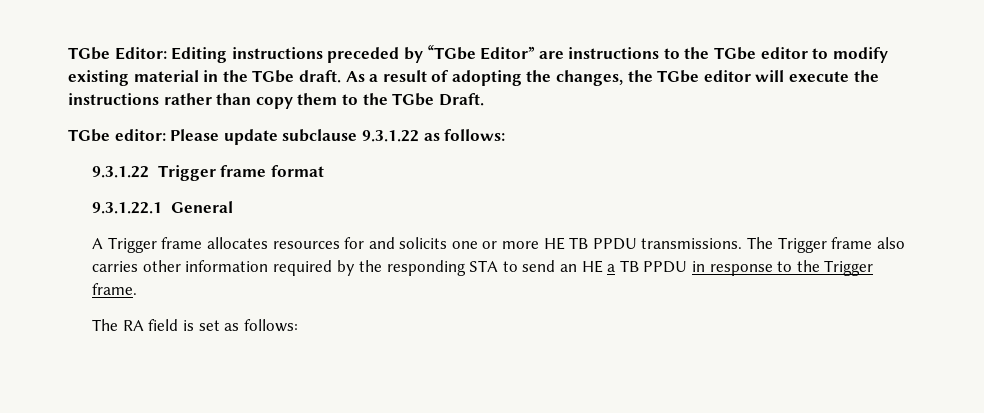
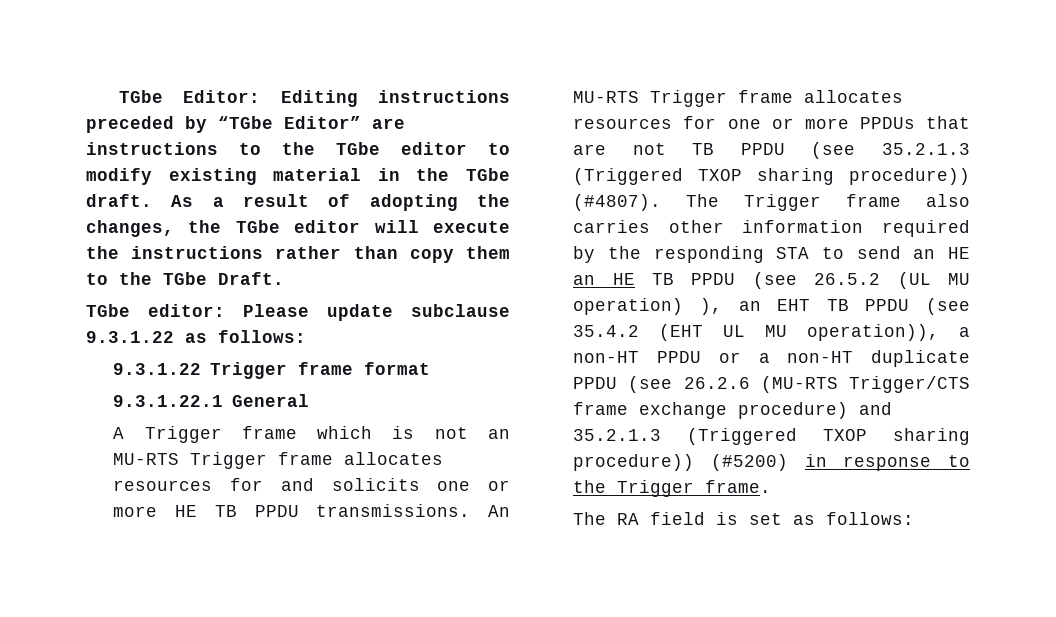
- A Trigger frame allocates resources for and solicits one or more HE TB PPDU transmissions.
+ A Trigger frame which is not an MU-RTS Trigger frame allocates resources for and solicits one or more HE TB PPDU transmissions.
+ An MU-RTS Trigger frame allocates resources for one or more PPDUs that are not TB PPDU (see 35.2.1.3 (Triggered TXOP sharing procedure)) (#4807).
- The Trigger frame also carries other information required by the responding STA to send an HE a TB PPDU in response to the Trigger frame.
+ The Trigger frame also carries other information required by the responding STA to send an HE an HE TB PPDU (see 26.5.2 (UL MU operation) ), an EHT TB PPDU (see 35.4.2 (EHT UL MU operation)), a non-HT PPDU or a non-HT duplicate PPDU (see 26.2.6 (MU-RTS Trigger/CTS frame exchange procedure) and 35.2.1.3 (Triggered TXOP sharing procedure)) (#5200) in response to the Trigger frame.

